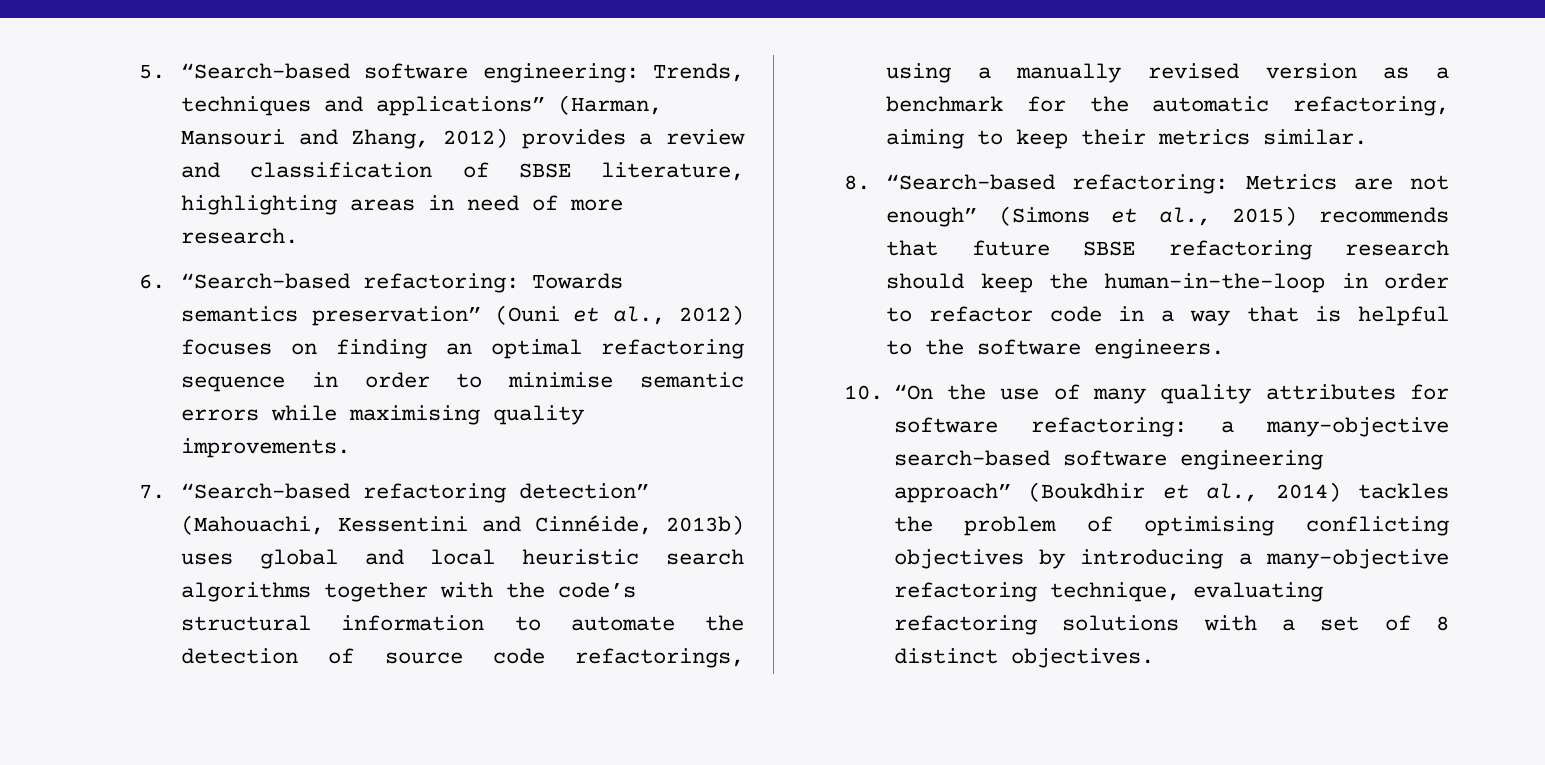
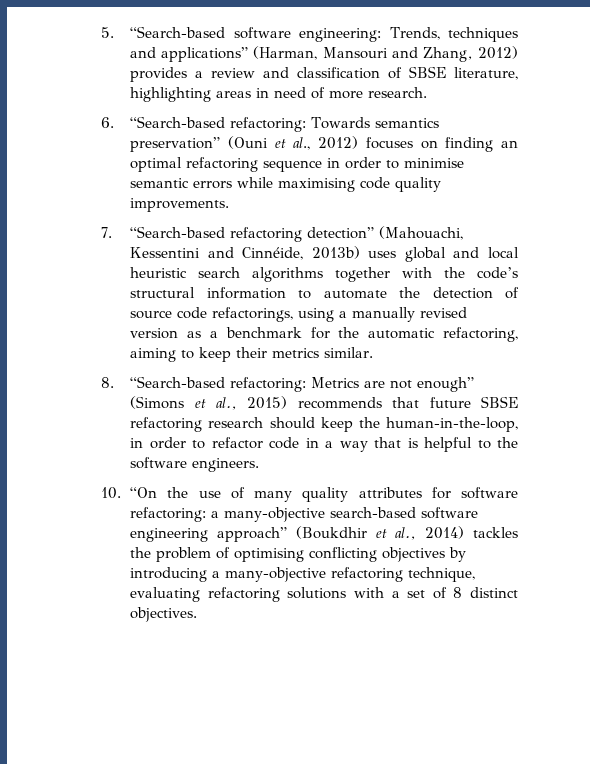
- 6. “Search-based refactoring: Towards semantics preservation” (Ouni et al., 2012) focuses on finding an optimal refactoring sequence in order to minimise semantic errors while maximising quality improvements.
+ 6. “Search-based refactoring: Towards semantics preservation” (Ouni et al., 2012) focuses on finding an optimal refactoring sequence in order to minimise semantic errors while maximising code quality improvements.
- 8. “Search-based refactoring: Metrics are not enough” (Simons et al., 2015) recommends that future SBSE refactoring research should keep the human-in-the-loop in order to refactor code in a way that is helpful to the software engineers.
+ 8. “Search-based refactoring: Metrics are not enough” (Simons et al., 2015) recommends that future SBSE refactoring research should keep the human-in-the-loop, in order to refactor code in a way that is helpful to the software engineers.

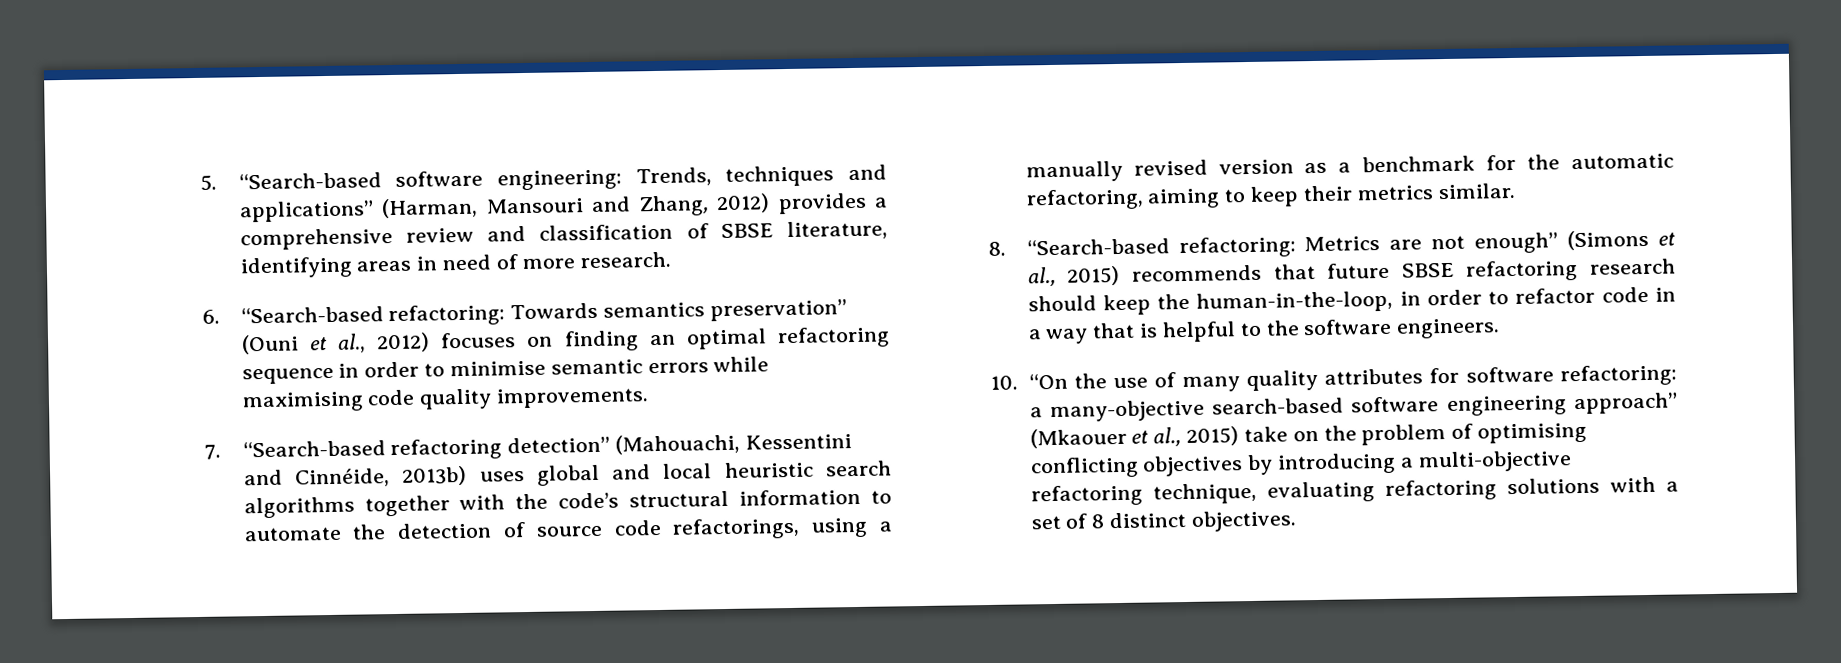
- 5. “Search-based software engineering: Trends, techniques and applications” (Harman, Mansouri and Zhang, 2012) provides a review and classification of SBSE literature, highlighting areas in need of more research.
+ 5. “Search-based software engineering: Trends, techniques and applications” (Harman, Mansouri and Zhang, 2012) provides a comprehensive review and classification of SBSE literature, identifying areas in need of more research.
- 10. “On the use of many quality attributes for software refactoring: a many-objective search-based software engineering approach” (Boukdhir et al., 2014) tackles the problem of optimising conflicting objectives by introducing a many-objective refactoring technique, evaluating refactoring solutions with a set of 8 distinct objectives.
+ 10. “On the use of many quality attributes for software refactoring: a many-objective search-based software engineering approach” (Mkaouer et al., 2015) take on the problem of optimising conflicting objectives by introducing a multi-objective refactoring technique, evaluating refactoring solutions with a set of 8 distinct objectives.

